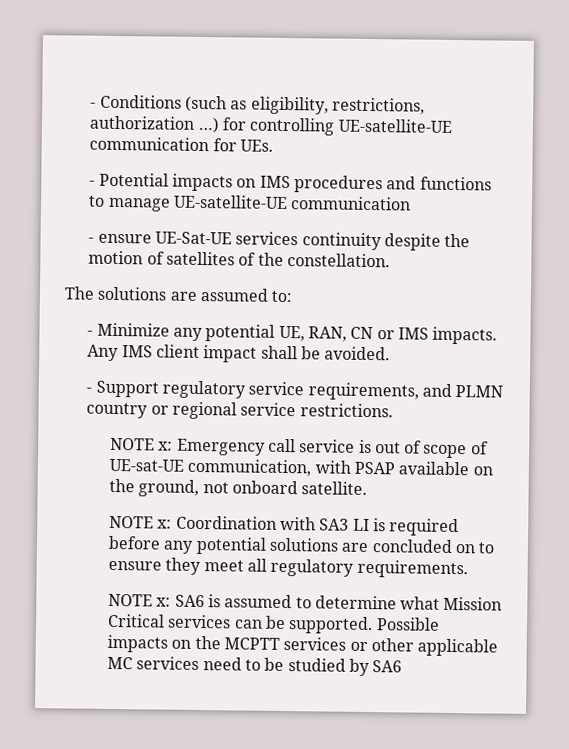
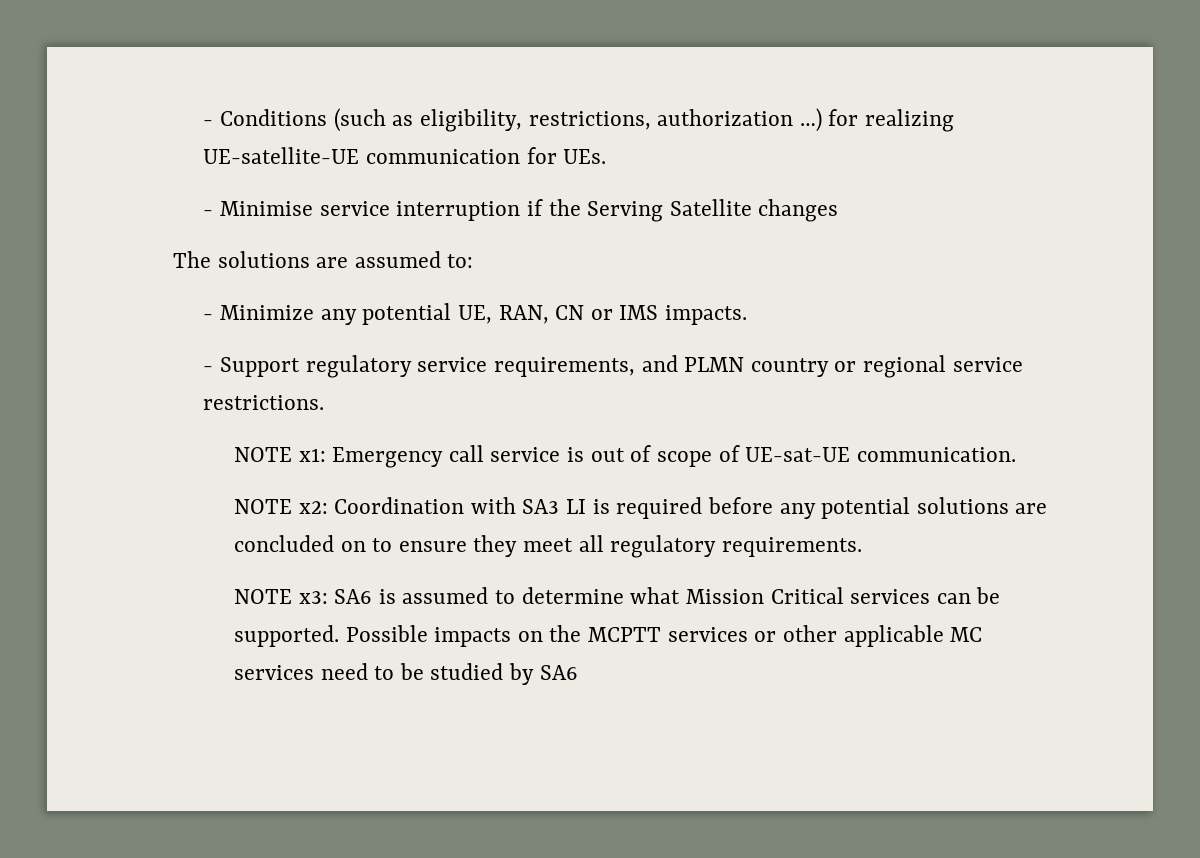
- - Conditions (such as eligibility, restrictions, authorization …) for controlling UE-satellite-UE communication for UEs.
+ - Conditions (such as eligibility, restrictions, authorization …) for realizing UE-satellite-UE communication for UEs.
- - Potential impacts on IMS procedures and functions to manage UE-satellite-UE communication
- - ensure UE-Sat-UE services continuity despite the motion of satellites of the constellation.
+ - Minimise service interruption if the Serving Satellite changes
- Any IMS client impact shall be avoided.
- NOTE x: Emergency call service is out of scope of UE-sat-UE communication, with PSAP available on the ground, not onboard satellite.
- NOTE x: Coordination with SA3 LI is required before any potential solutions are concluded on to ensure they meet all regulatory requirements.
+ NOTE x1: Emergency call service is out of scope of UE-sat-UE communication.
+ NOTE x2: Coordination with SA3 LI is required before any potential solutions are concluded on to ensure they meet all regulatory requirements.
- NOTE x: SA6 is assumed to determine what Mission Critical services can be supported.
+ NOTE x3: SA6 is assumed to determine what Mission Critical services can be supported.

